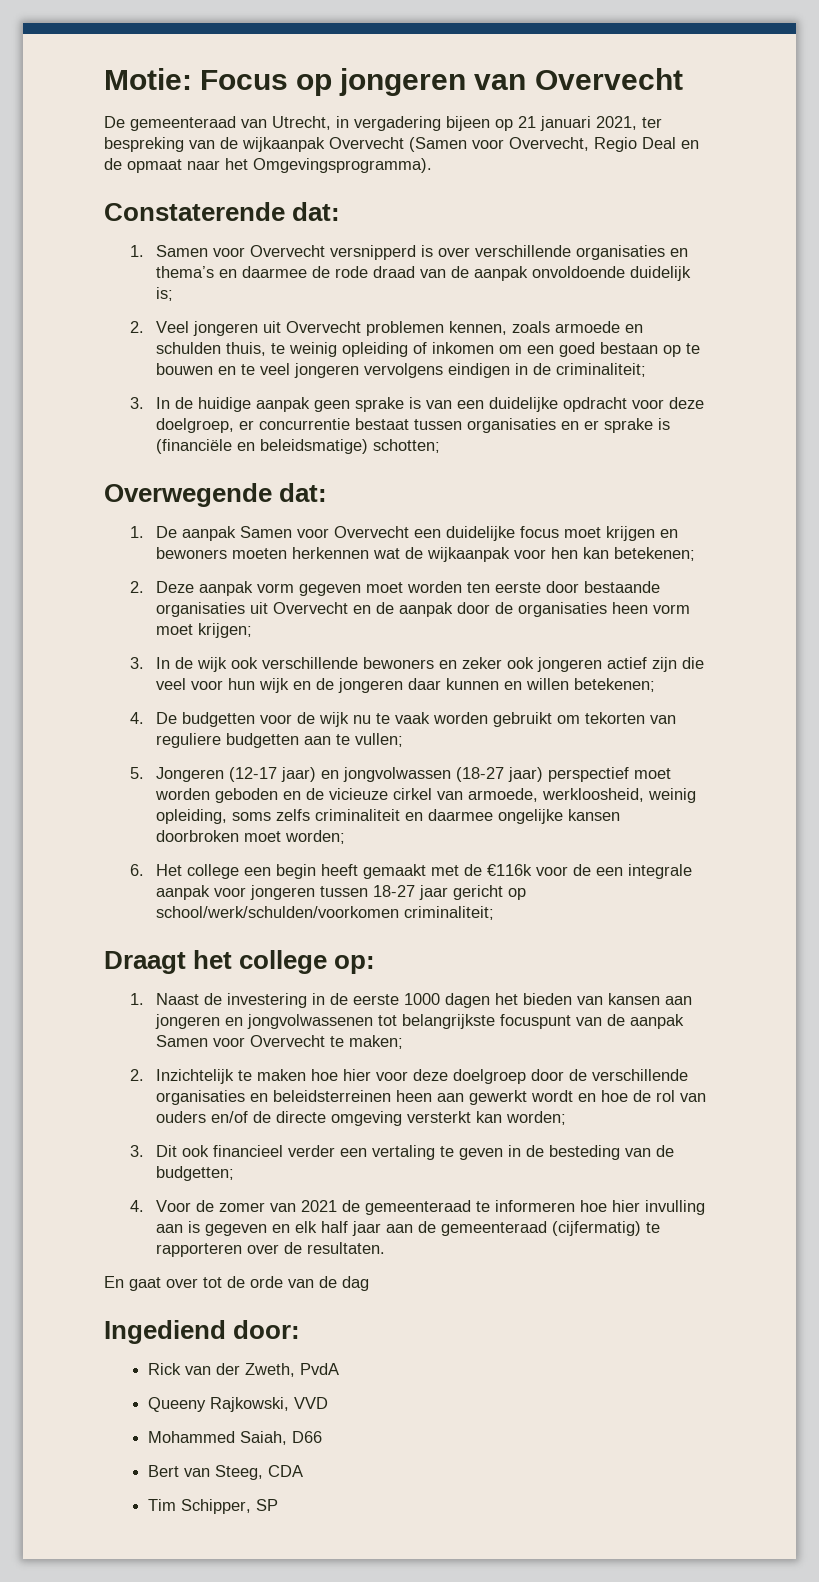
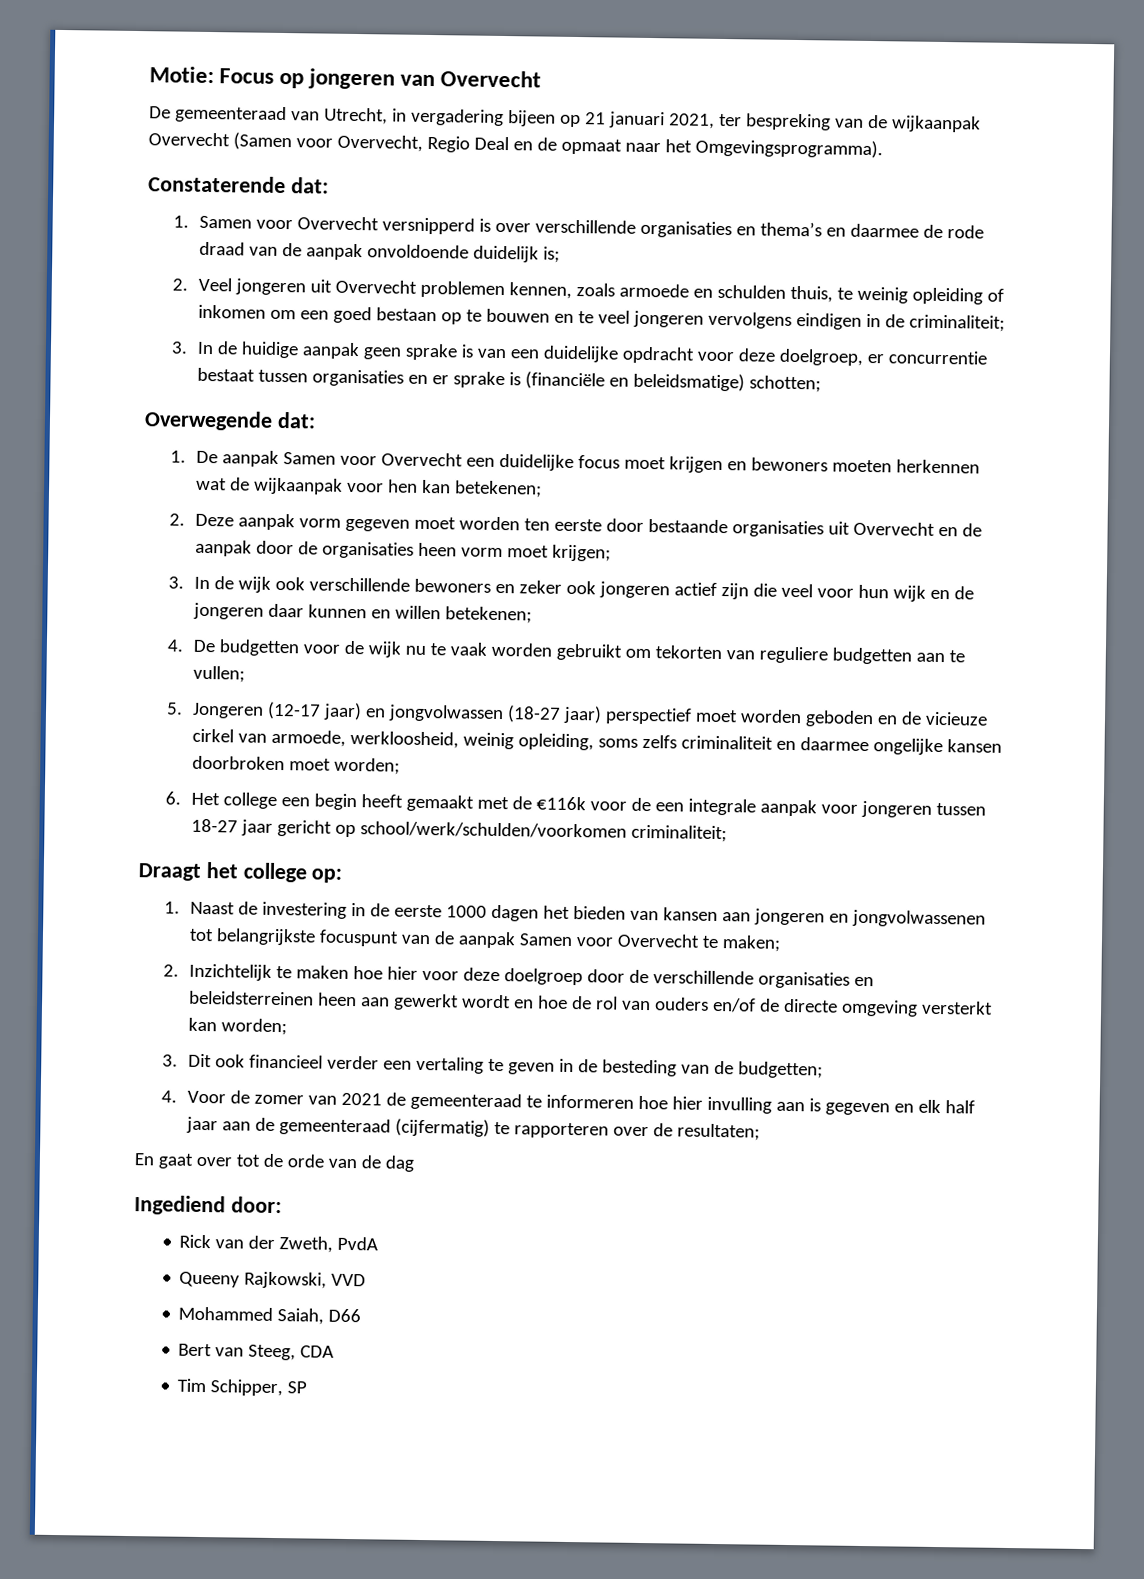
- 4. Voor de zomer van 2021 de gemeenteraad te informeren hoe hier invulling aan is gegeven en elk half jaar aan de gemeenteraad (cijfermatig) te rapporteren over de resultaten.
+ 4. Voor de zomer van 2021 de gemeenteraad te informeren hoe hier invulling aan is gegeven en elk half jaar aan de gemeenteraad (cijfermatig) te rapporteren over de resultaten;

